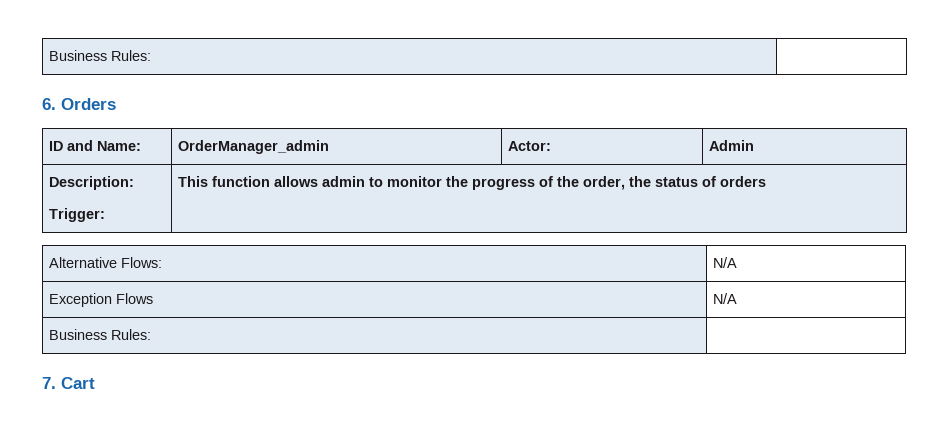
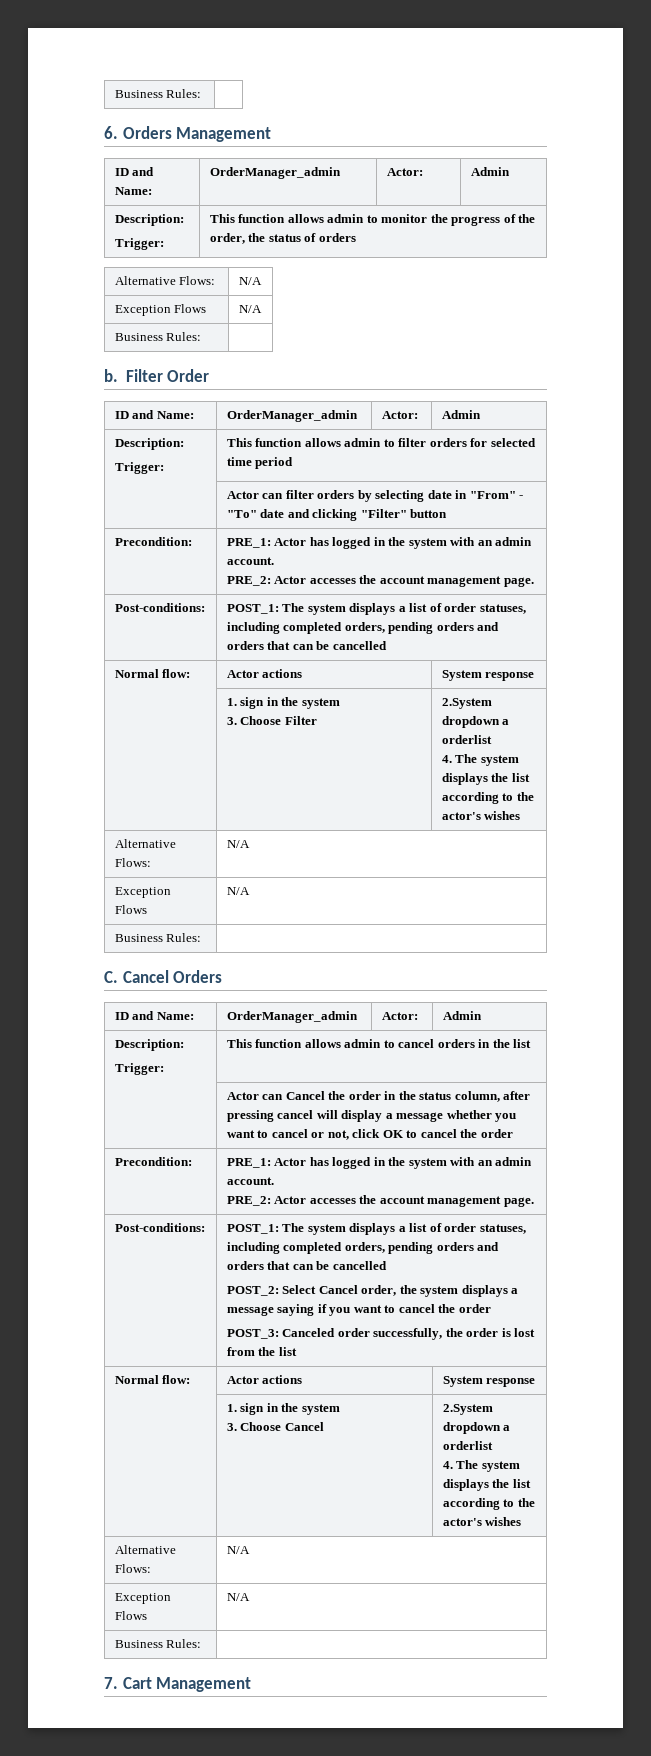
- 6. Orders
+ 6. Orders Management
+ b. Filter Order
+ ID and Name: | OrderManager_admin | Actor: | Admin
+ Description:
+ Trigger: | This function allows admin to filter orders for selected time period
+ | Actor can filter orders by selecting date in "From" - "To" date and clicking "Filter" button
+ Precondition: | PRE_1: Actor has logged in the system with an admin account.
+ PRE_2: Actor accesses the account management page.
+ Post-conditions: | POST_1: The system displays a list of order statuses, including completed orders, pending orders and orders that can be cancelled
+ Normal flow: | Actor actions | System response
+ | 1. sign in the system
+ 3. Choose Filter | 2.System dropdown a orderlist
+ 4. The system displays the list according to the actor's wishes
+ Alternative Flows: | N/A
+ Exception Flows | N/A
+ Business Rules: |
+ C. Cancel Orders
+ ID and Name: | OrderManager_admin | Actor: | Admin
+ Description:
+ Trigger: | This function allows admin to cancel orders in the list
+ | Actor can Cancel the order in the status column, after pressing cancel will display a message whether you want to cancel or not, click OK to cancel the order
+ Precondition: | PRE_1: Actor has logged in the system with an admin account.
+ PRE_2: Actor accesses the account management page.
+ Post-conditions: | POST_1: The system displays a list of order statuses, including completed orders, pending orders and orders that can be cancelled
+ POST_2: Select Cancel order, the system displays a message saying if you want to cancel the order
+ POST_3: Canceled order successfully, the order is lost from the list
+ Normal flow: | Actor actions | System response
+ | 1. sign in the system
+ 3. Choose Cancel | 2.System dropdown a orderlist
+ 4. The system displays the list according to the actor's wishes
+ Alternative Flows: | N/A
+ Exception Flows | N/A
+ Business Rules: |
- 7. Cart
+ 7. Cart Management

